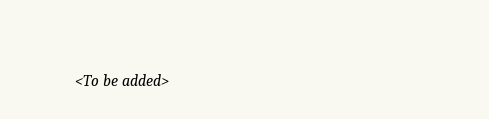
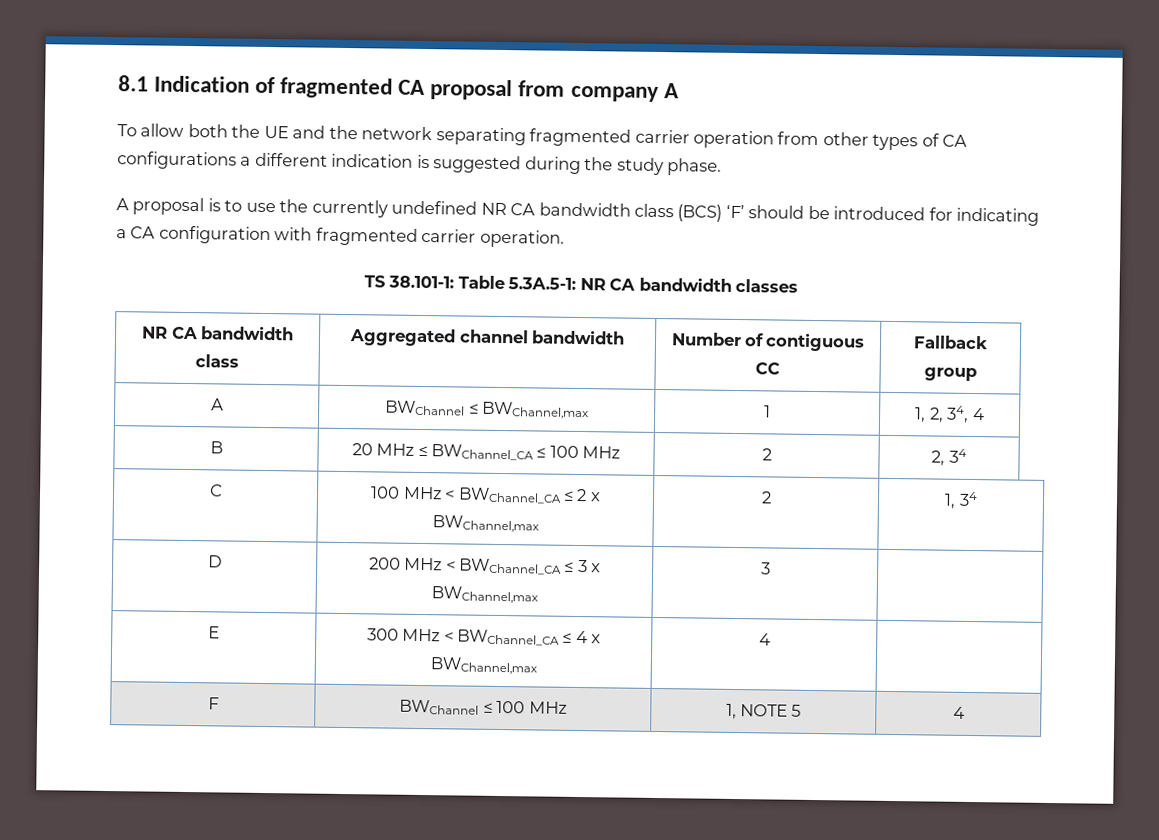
- <To be added>
+ 8.1 Indication of fragmented CA proposal from company A
+ To allow both the UE and the network separating fragmented carrier operation from other types of CA configurations a different indication is suggested during the study phase.
+ A proposal is to use the currently undefined NR CA bandwidth class (BCS) ‘F’ should be introduced for indicating a CA configuration with fragmented carrier operation.
+ TS 38.101-1: Table 5.3A.5-1: NR CA bandwidth classes
+ NR CA bandwidth class | Aggregated channel bandwidth | Number of contiguous CC | Fallback group
+ A | BWChannel ≤ BWChannel,max | 1 | 1, 2, 34, 4
+ B | 20 MHz ≤ BWChannel_CA ≤ 100 MHz | 2 | 2, 34
+ C | 100 MHz < BWChannel_CA ≤ 2 x BWChannel,max | 2 | 1, 34
+ D | 200 MHz < BWChannel_CA ≤ 3 x BWChannel,max | 3 |
+ E | 300 MHz < BWChannel_CA ≤ 4 x BWChannel,max | 4 |
+ F | BWChannel ≤ 100 MHz | 1, NOTE 5 | 4

